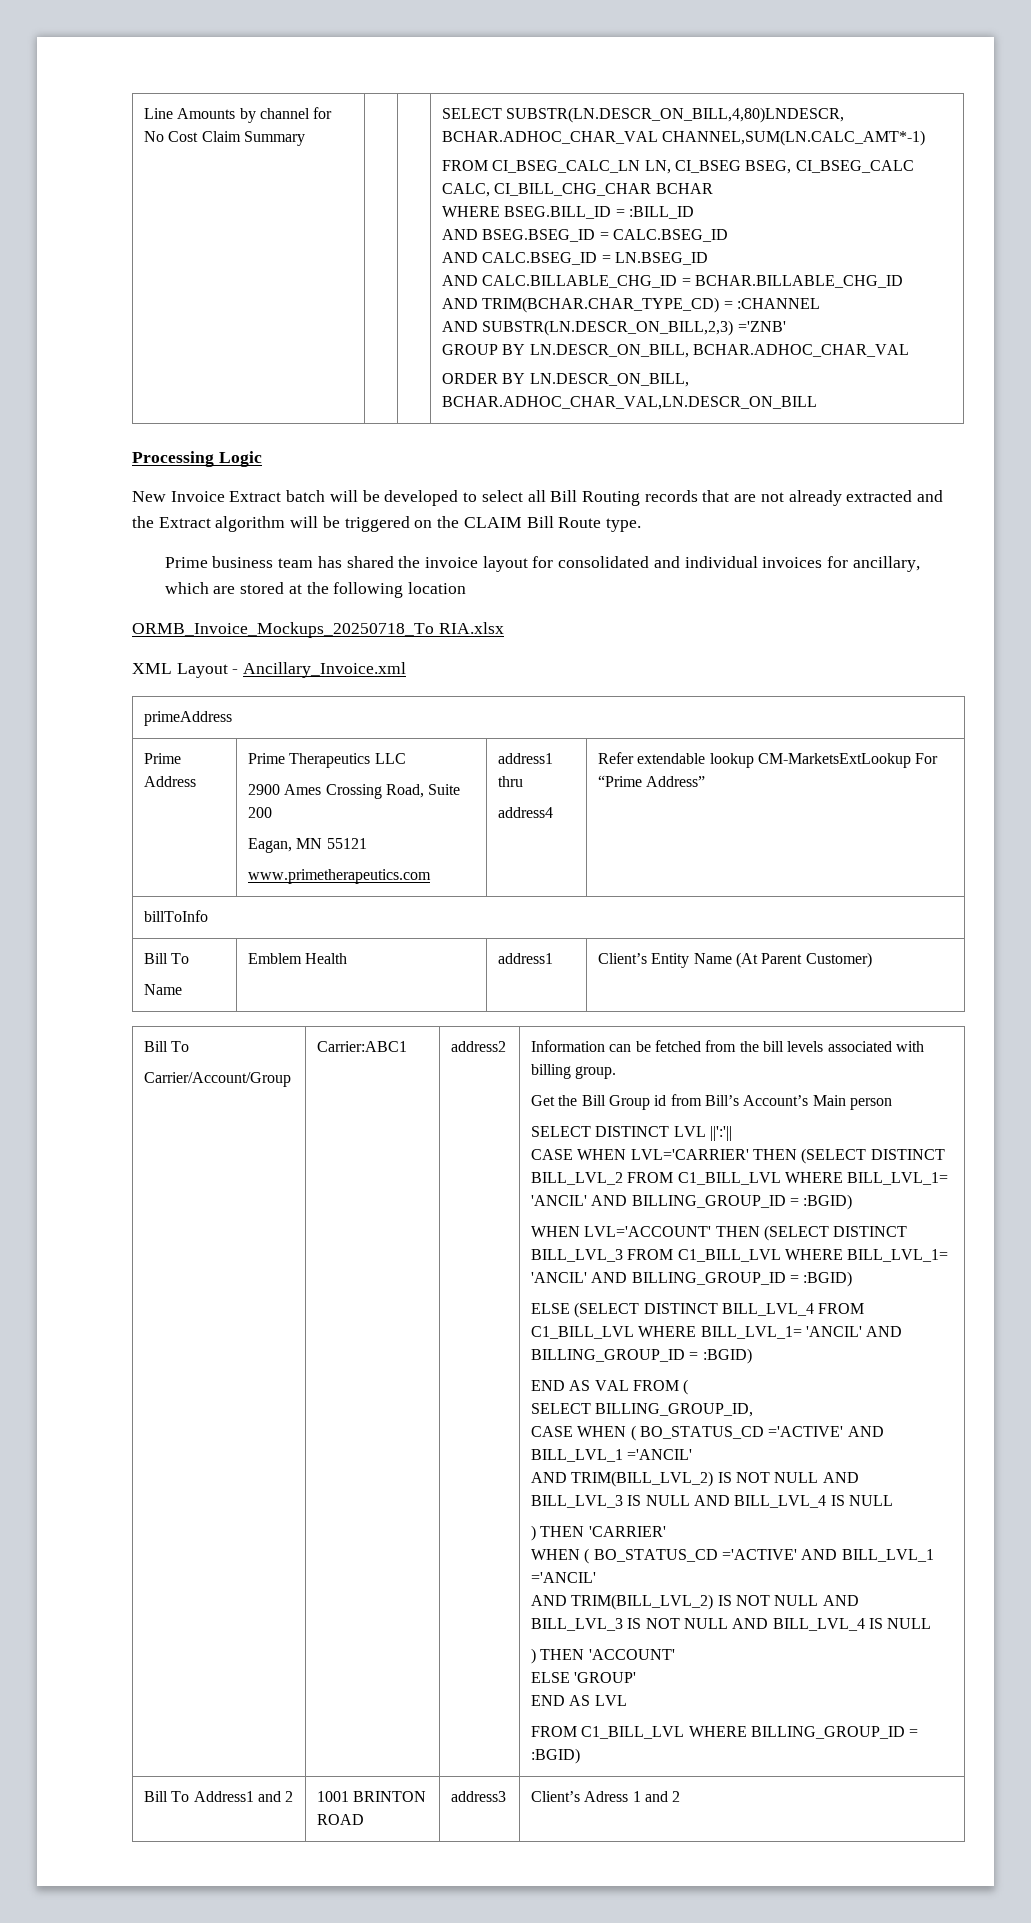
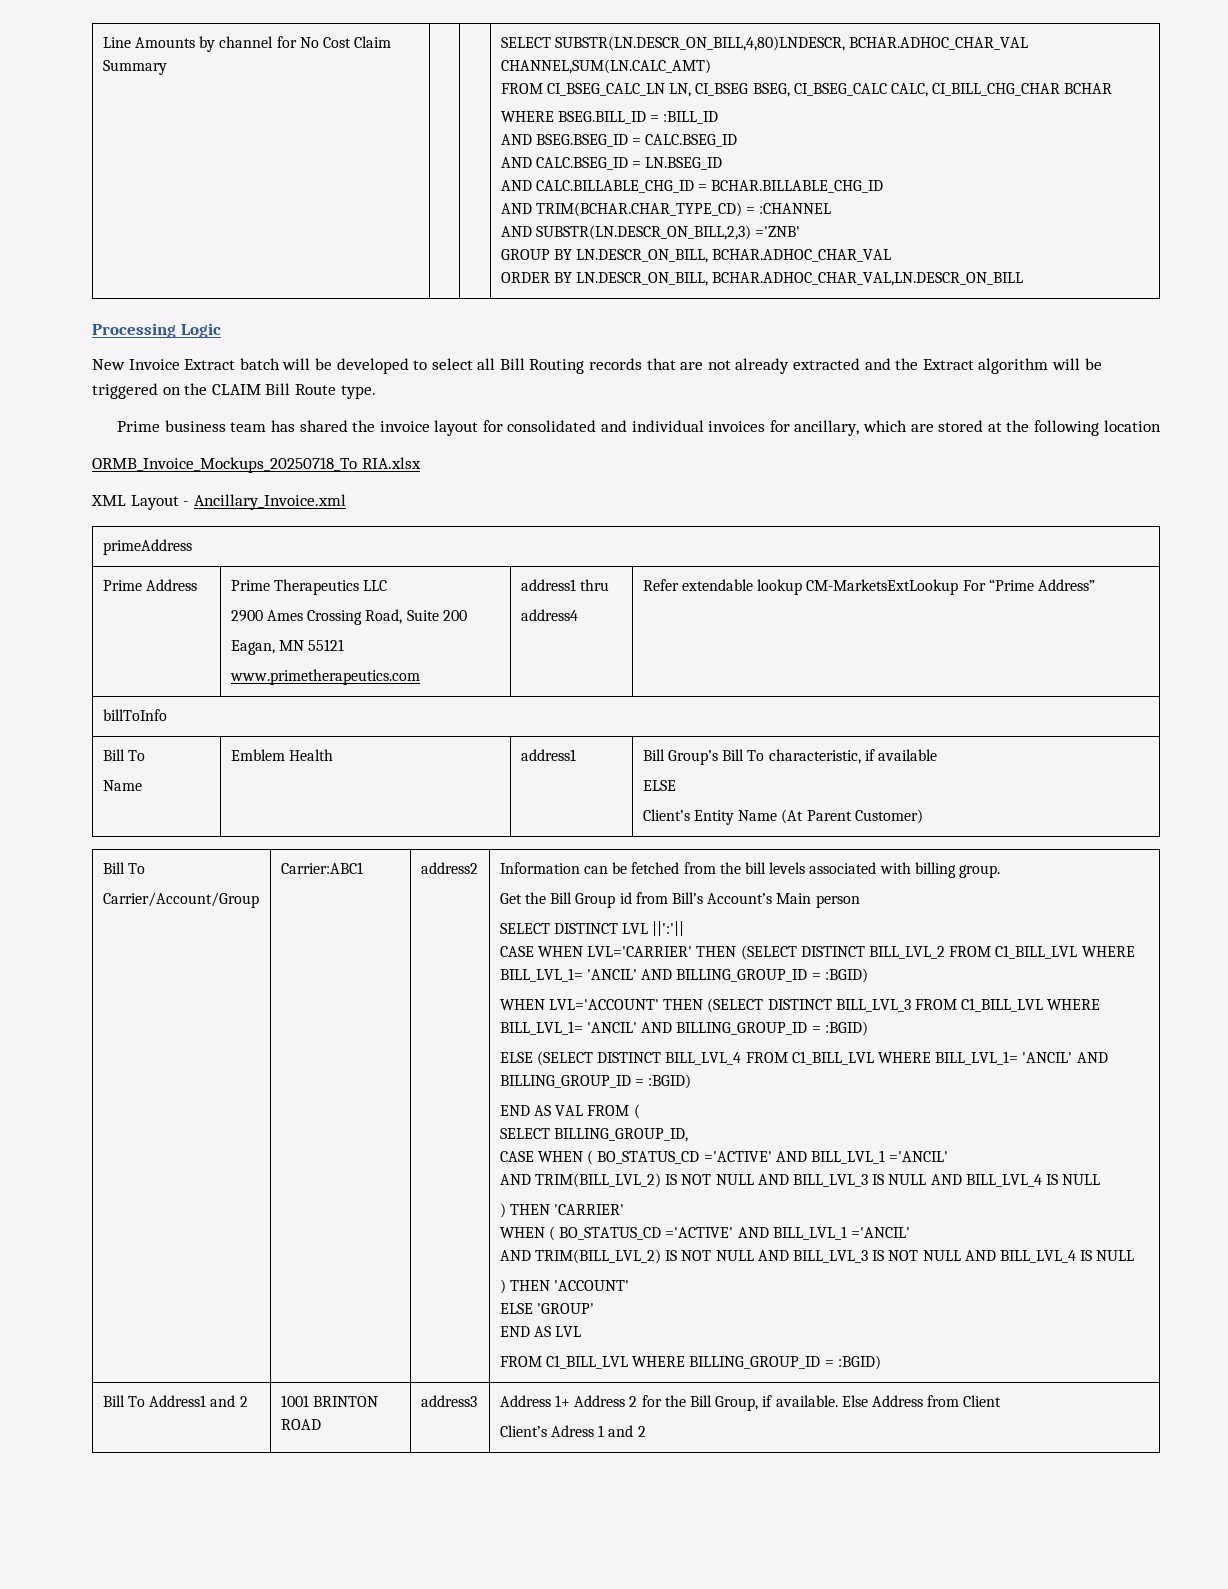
- SELECT SUBSTR(LN.DESCR_ON_BILL,4,80)LNDESCR, BCHAR.ADHOC_CHAR_VAL CHANNEL,SUM(LN.CALC_AMT*-1)
+ SELECT SUBSTR(LN.DESCR_ON_BILL,4,80)LNDESCR, BCHAR.ADHOC_CHAR_VAL CHANNEL,SUM(LN.CALC_AMT)
  billToInfo
  Bill To
- Name | Emblem Health | address1 | Client’s Entity Name (At Parent Customer)
+ Name | Emblem Health | address1 | Bill Group’s Bill To characteristic, if available
+ ELSE
+ Client’s Entity Name (At Parent Customer)
- Bill To Address1 and 2 | 1001 BRINTON ROAD | address3 | Client’s Adress 1 and 2
+ Bill To Address1 and 2 | 1001 BRINTON ROAD | address3 | Address 1+ Address 2 for the Bill Group, if available. Else Address from Client
+ Client’s Adress 1 and 2

